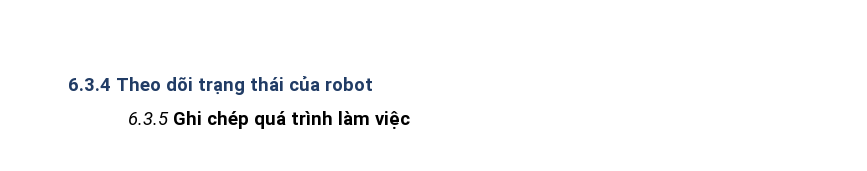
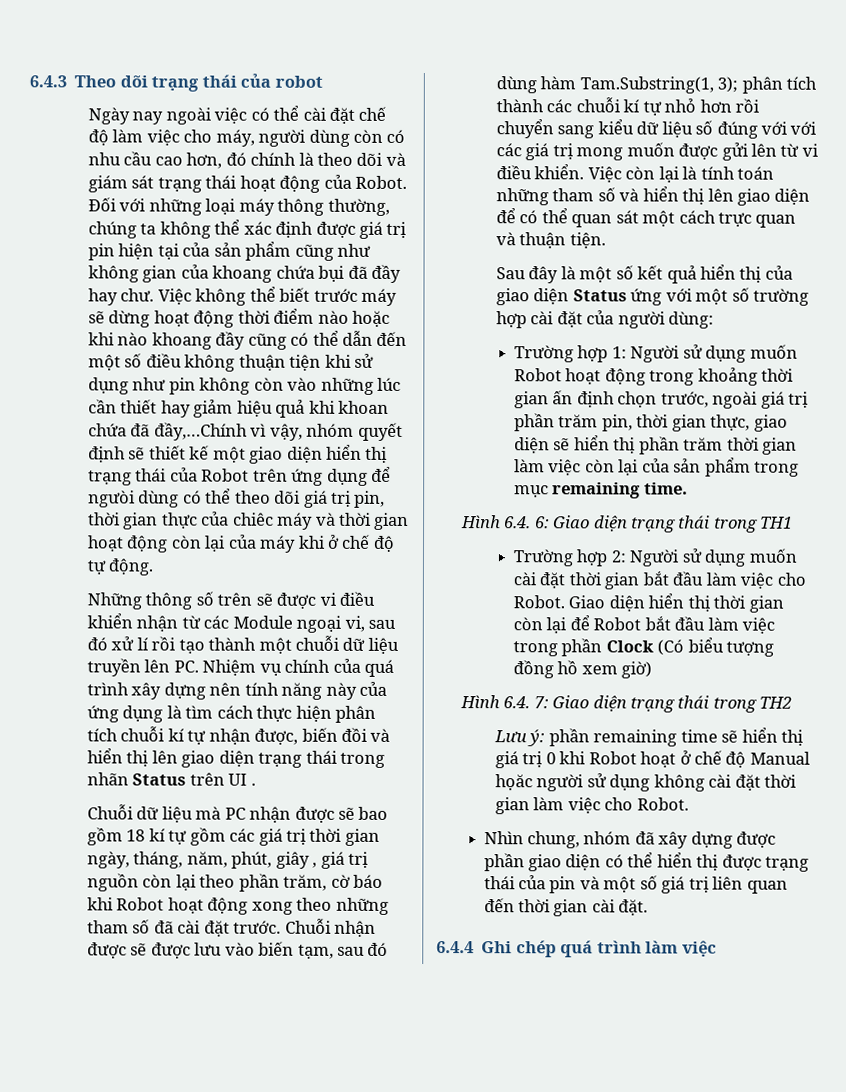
- 6.3.4 Theo dõi trạng thái của robot
+ 6.4.3 Theo dõi trạng thái của robot
- 6.3.5 Ghi chép quá trình làm việc
+ Ngày nay ngoài việc có thể cài đặt chế độ làm việc cho máy, người dùng còn có nhu cầu cao hơn, đó chính là theo dõi và giám sát trạng thái hoạt động của Robot. Đối với những loại máy thông thường, chúng ta không thể xác định được giá trị pin hiện tại của sản phẩm cũng như không gian của khoang chứa bụi đã đầy hay chư. Việc không thể biết trước máy sẽ dừng hoạt động thời điểm nào hoặc khi nào khoang đầy cũng có thể dẫn đến một số điều không thuận tiện khi sử dụng như pin không còn vào những lúc cần thiết hay giảm hiệu quả khi khoan chứa đã đầy,…Chính vì vậy, nhóm quyết định sẽ thiết kế một giao diện hiển thị trạng thái của Robot trên ứng dụng để ngưòi dùng có thể theo dõi giá trị pin, thời gian thực của chiêc máy và thời gian hoạt động còn lại của máy khi ở chế độ tự động.
+ Những thông số trên sẽ được vi điều khiển nhận từ các Module ngoại vi, sau đó xử lí rồi tạo thành một chuỗi dữ liệu truyền lên PC. Nhiệm vụ chính của quá trình xây dựng nên tính năng này của ứng dụng là tìm cách thực hiện phân tích chuỗi kí tự nhận được, biến đồi và hiển thị lên giao diện trạng thái trong nhãn Status trên UI .
+ Chuỗi dữ liệu mà PC nhận được sẽ bao gồm 18 kí tự gồm các giá trị thời gian ngày, tháng, năm, phút, giây , giá trị nguồn còn lại theo phần trăm, cờ báo khi Robot hoạt động xong theo những tham số đã cài đặt trước. Chuỗi nhận được sẽ được lưu vào biến tạm, sau đó dùng hàm Tam.Substring(1, 3); phân tích thành các chuỗi kí tự nhỏ hơn rồi chuyển sang kiểu dữ liệu số đúng với với các giá trị mong muốn được gửi lên từ vi điều khiển. Việc còn lại là tính toán những tham số và hiển thị lên giao diện để có thể quan sát một cách trực quan và thuận tiện.
+ Sau đây là một số kết quả hiển thị của giao diện Status ứng với một số trường hợp cài đặt của người dùng:
+ Trường hợp 1: Người sử dụng muốn Robot hoạt động trong khoảng thời gian ấn định chọn trước, ngoài giá trị phần trăm pin, thời gian thực, giao diện sẽ hiển thị phần trăm thời gian làm việc còn lại của sản phẩm trong mục remaining time.
+ Hình 6.4. 6: Giao diện trạng thái trong TH1
+ Trường hợp 2: Người sử dụng muốn cài đặt thời gian bắt đầu làm việc cho Robot. Giao diện hiển thị thời gian còn lại để Robot bắt đầu làm việc trong phần Clock (Có biểu tượng đồng hồ xem giờ)
+ Hình 6.4. 7: Giao diện trạng thái trong TH2
+ Lưu ý: phần remaining time sẽ hiển thị giá trị 0 khi Robot hoạt ở chế độ Manual họăc người sử dụng không cài đặt thời gian làm việc cho Robot.
+ Nhìn chung, nhóm đã xây dựng được phần giao diện có thể hiển thị được trạng thái của pin và một số giá trị liên quan đến thời gian cài đặt.
+ 6.4.4 Ghi chép quá trình làm việc

